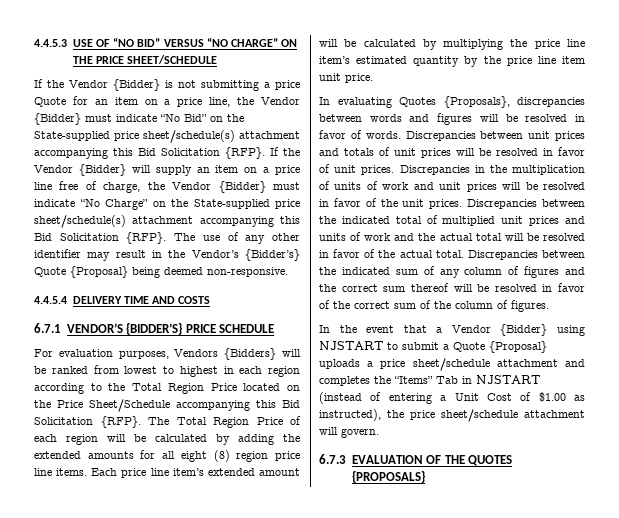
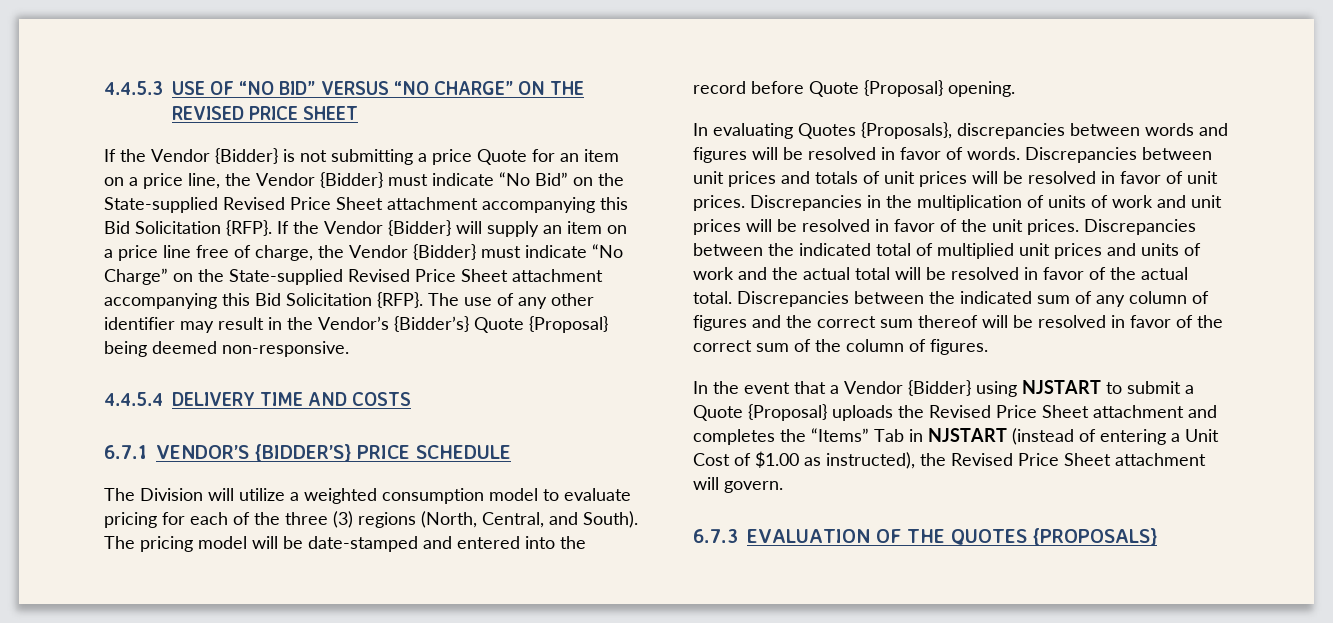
- 4.4.5.3 USE OF “NO BID” VERSUS “NO CHARGE” ON THE PRICE SHEET/SCHEDULE
+ 4.4.5.3 USE OF “NO BID” VERSUS “NO CHARGE” ON THE REVISED PRICE SHEET
- If the Vendor {Bidder} is not submitting a price Quote for an item on a price line, the Vendor {Bidder} must indicate “No Bid” on the State-supplied price sheet/schedule(s) attachment accompanying this Bid Solicitation {RFP}.
+ If the Vendor {Bidder} is not submitting a price Quote for an item on a price line, the Vendor {Bidder} must indicate “No Bid” on the State-supplied Revised Price Sheet attachment accompanying this Bid Solicitation {RFP}.
- If the Vendor {Bidder} will supply an item on a price line free of charge, the Vendor {Bidder} must indicate “No Charge” on the State-supplied price sheet/schedule(s) attachment accompanying this Bid Solicitation {RFP}.
+ If the Vendor {Bidder} will supply an item on a price line free of charge, the Vendor {Bidder} must indicate “No Charge” on the State-supplied Revised Price Sheet attachment accompanying this Bid Solicitation {RFP}.
- For evaluation purposes, Vendors {Bidders} will be ranked from lowest to highest in each region according to the Total Region Price located on the Price Sheet/Schedule accompanying this Bid Solicitation {RFP}. The Total Region Price of each region will be calculated by adding the extended amounts for all eight (8) region price line items. Each price line item’s extended amount will be calculated by multiplying the price line item’s estimated quantity by the price line item unit price.
+ The Division will utilize a weighted consumption model to evaluate pricing for each of the three (3) regions (North, Central, and South). The pricing model will be date-stamped and entered into the record before Quote {Proposal} opening.
- In the event that a Vendor {Bidder} using NJSTART to submit a Quote {Proposal} uploads a price sheet/schedule attachment and completes the “Items” Tab in NJSTART (instead of entering a Unit Cost of $1.00 as instructed), the price sheet/schedule attachment will govern.
+ In the event that a Vendor {Bidder} using NJSTART to submit a Quote {Proposal} uploads the Revised Price Sheet attachment and completes the “Items” Tab in NJSTART (instead of entering a Unit Cost of $1.00 as instructed), the Revised Price Sheet attachment will govern.

